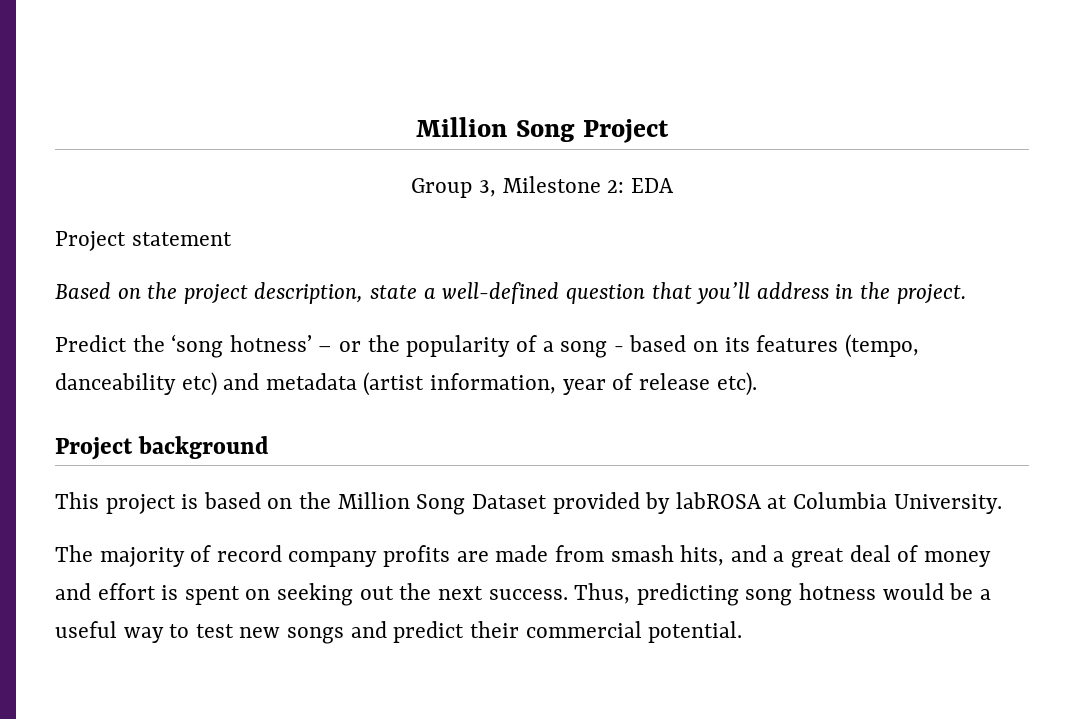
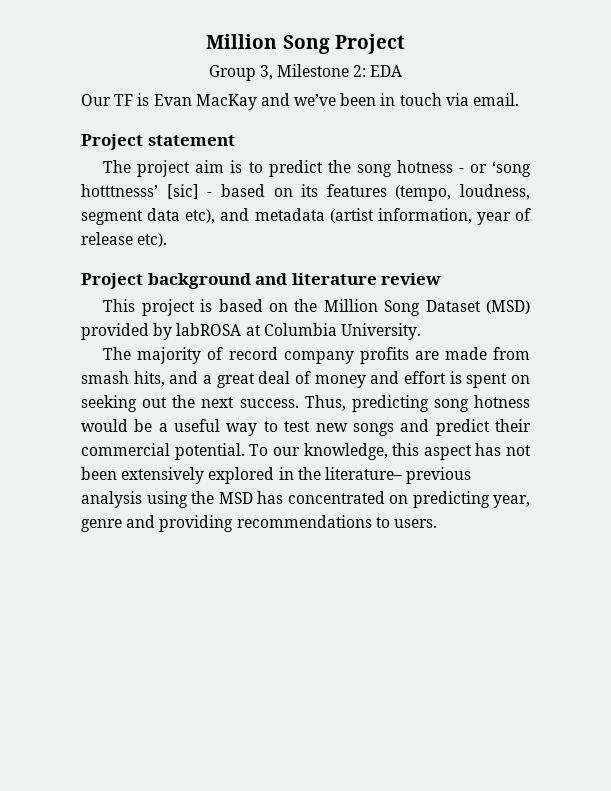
+ Our TF is Evan MacKay and we’ve been in touch via email.
  Project statement
- Based on the project description, state a well-defined question that you’ll address in the project.
- Predict the ‘song hotness’ – or the popularity of a song - based on its features (tempo, danceability etc) and metadata (artist information, year of release etc).
+ The project aim is to predict the song hotness - or ‘song hotttnesss’ [sic] - based on its features (tempo, loudness, segment data etc), and metadata (artist information, year of release etc).
- Project background
+ Project background and literature review
- This project is based on the Million Song Dataset provided by labROSA at Columbia University.
+ This project is based on the Million Song Dataset (MSD) provided by labROSA at Columbia University.
+ To our knowledge, this aspect has not been extensively explored in the literature– previous analysis using the MSD has concentrated on predicting year, genre and providing recommendations to users.

